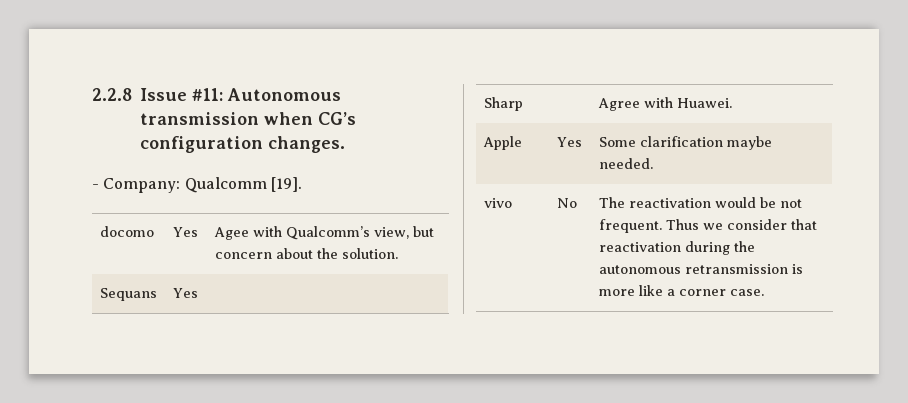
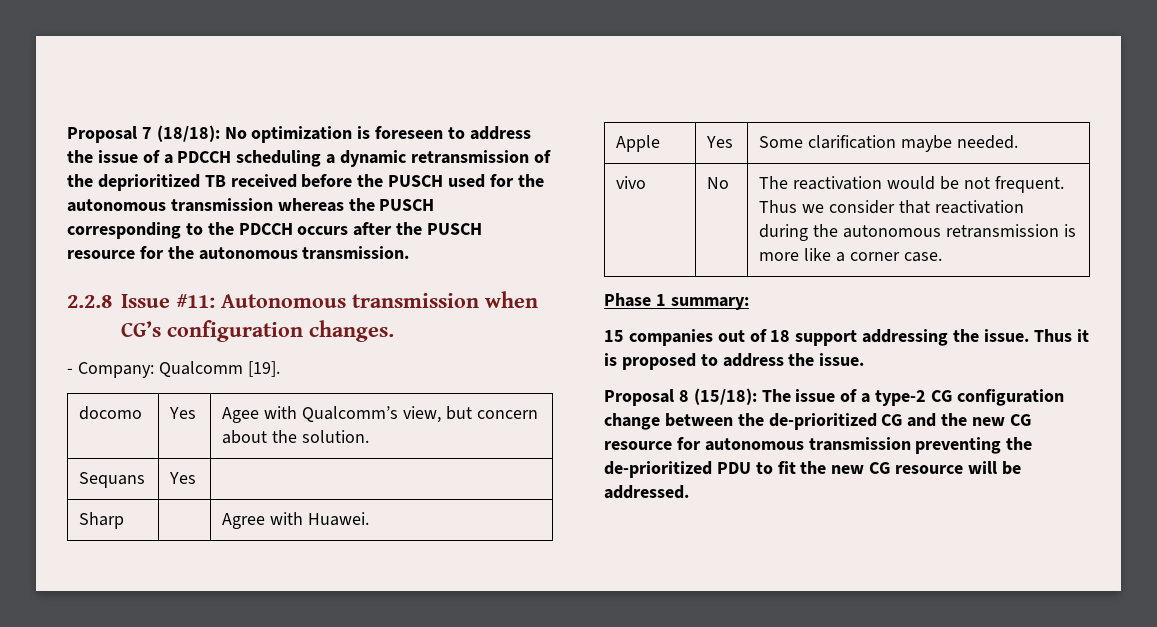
+ Proposal 7 (18/18): No optimization is foreseen to address the issue of a PDCCH scheduling a dynamic retransmission of the deprioritized TB received before the PUSCH used for the autonomous transmission whereas the PUSCH corresponding to the PDCCH occurs after the PUSCH resource for the autonomous transmission.
+ Phase 1 summary:
+ 15 companies out of 18 support addressing the issue. Thus it is proposed to address the issue.
+ Proposal 8 (15/18): The issue of a type-2 CG configuration change between the de-prioritized CG and the new CG resource for autonomous transmission preventing the de-prioritized PDU to fit the new CG resource will be addressed.

